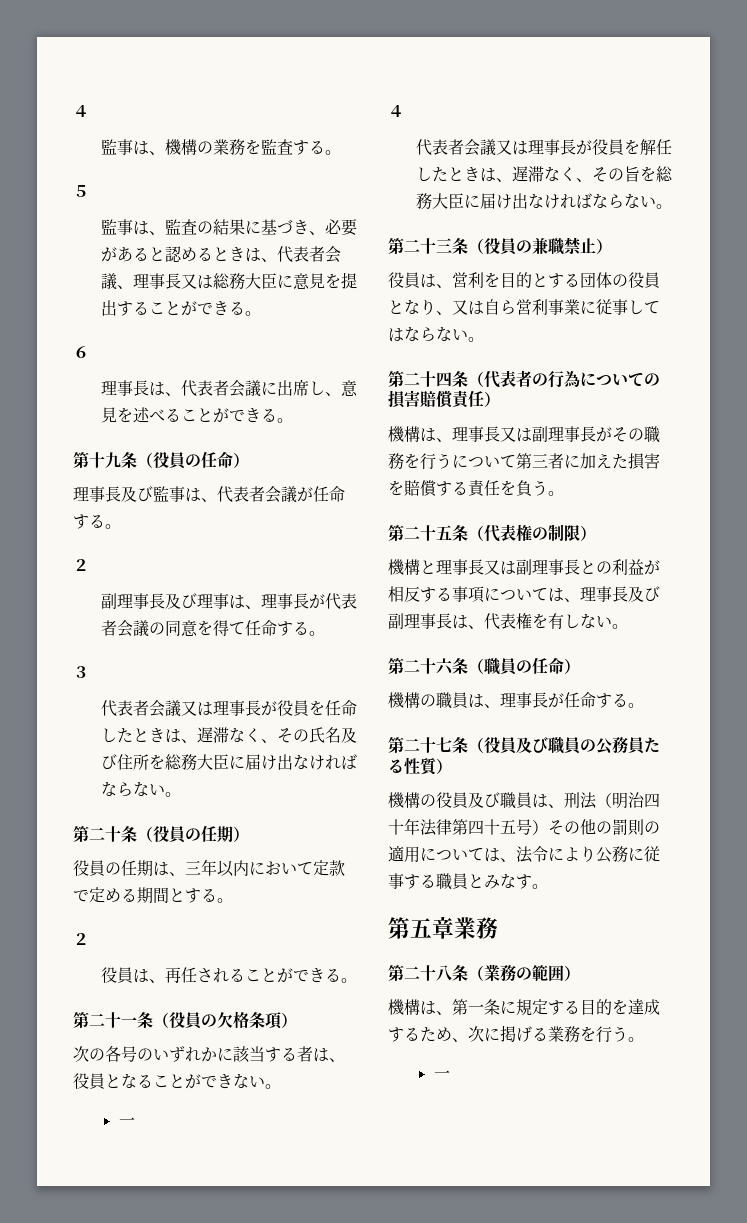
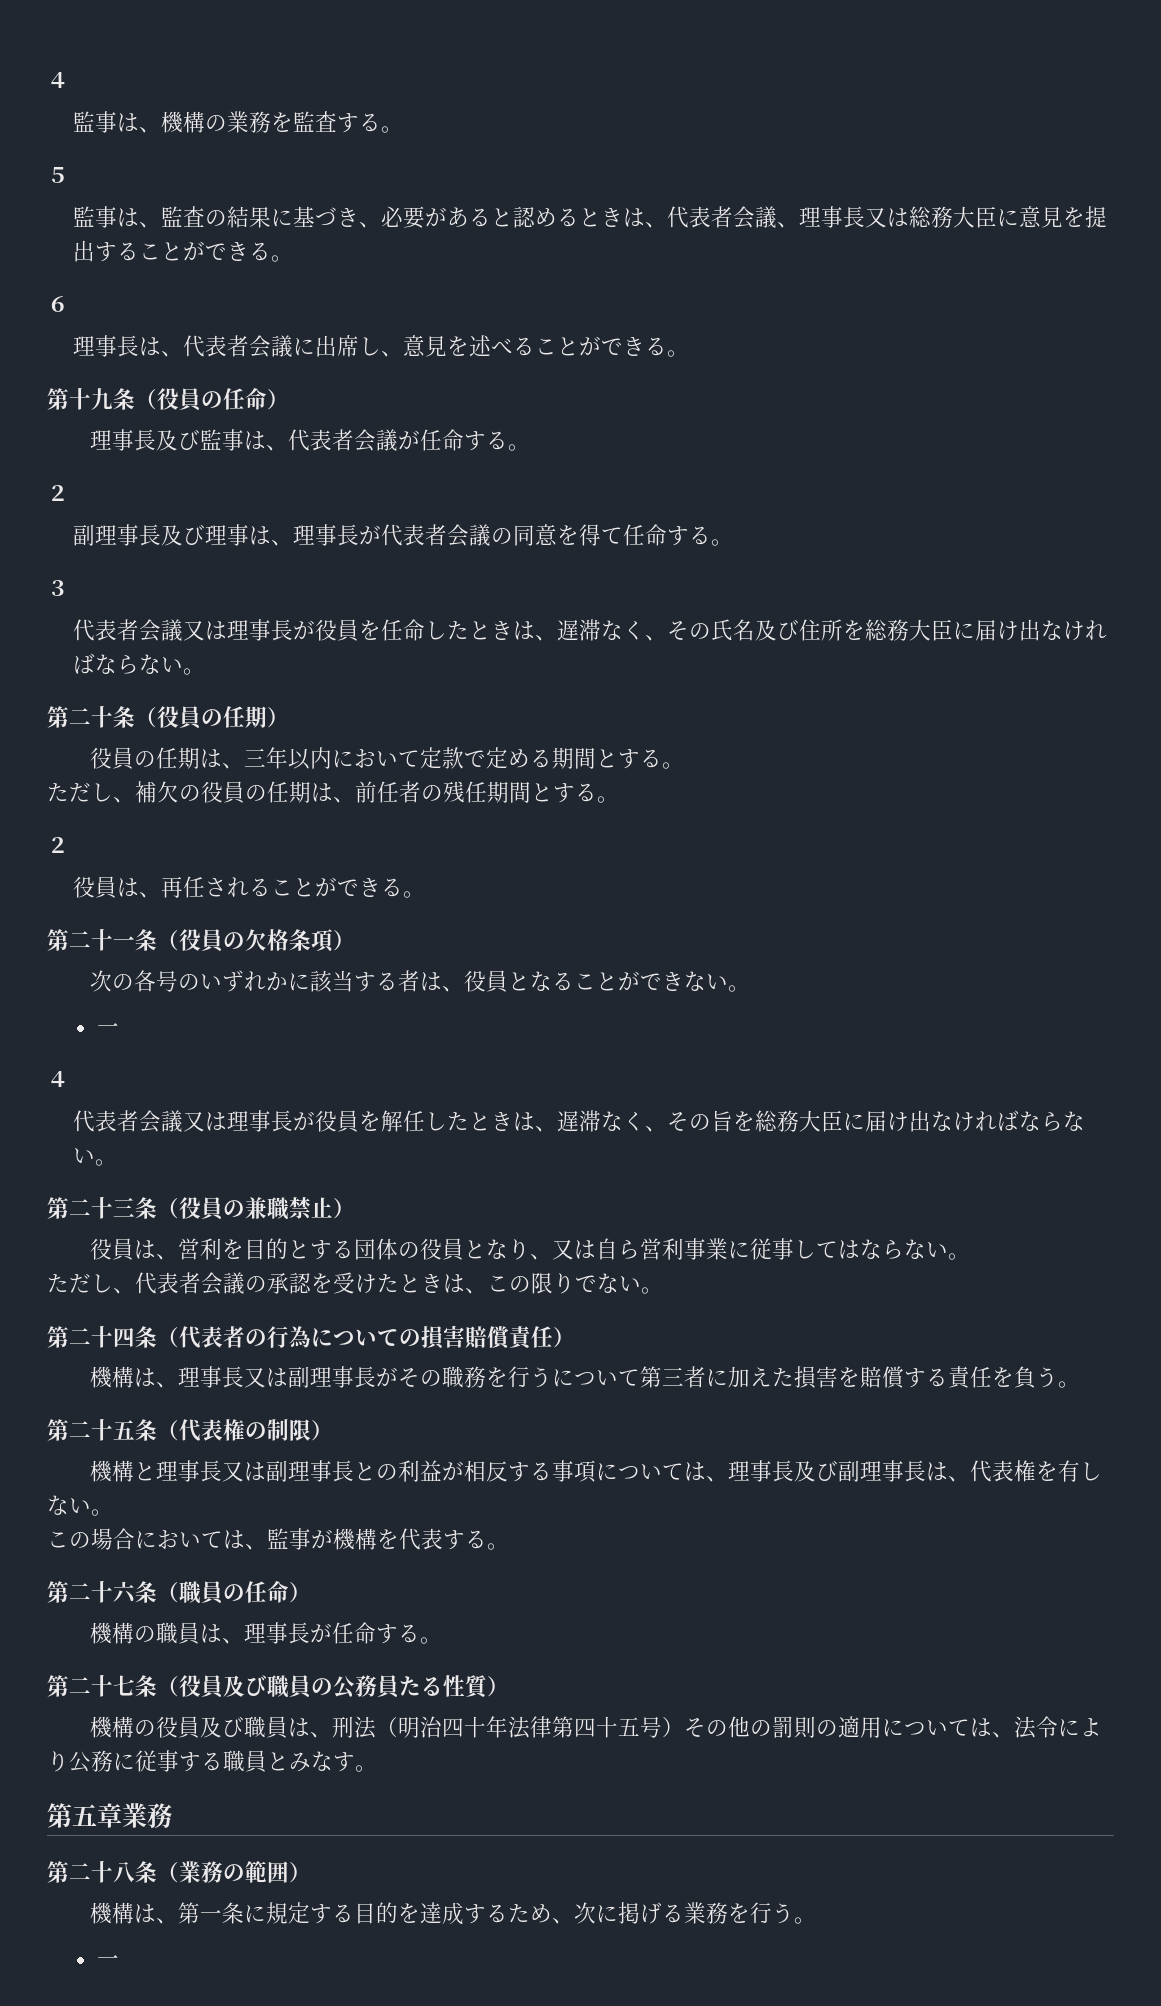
+ ただし、補欠の役員の任期は、前任者の残任期間とする。
+ ただし、代表者会議の承認を受けたときは、この限りでない。
+ この場合においては、監事が機構を代表する。

